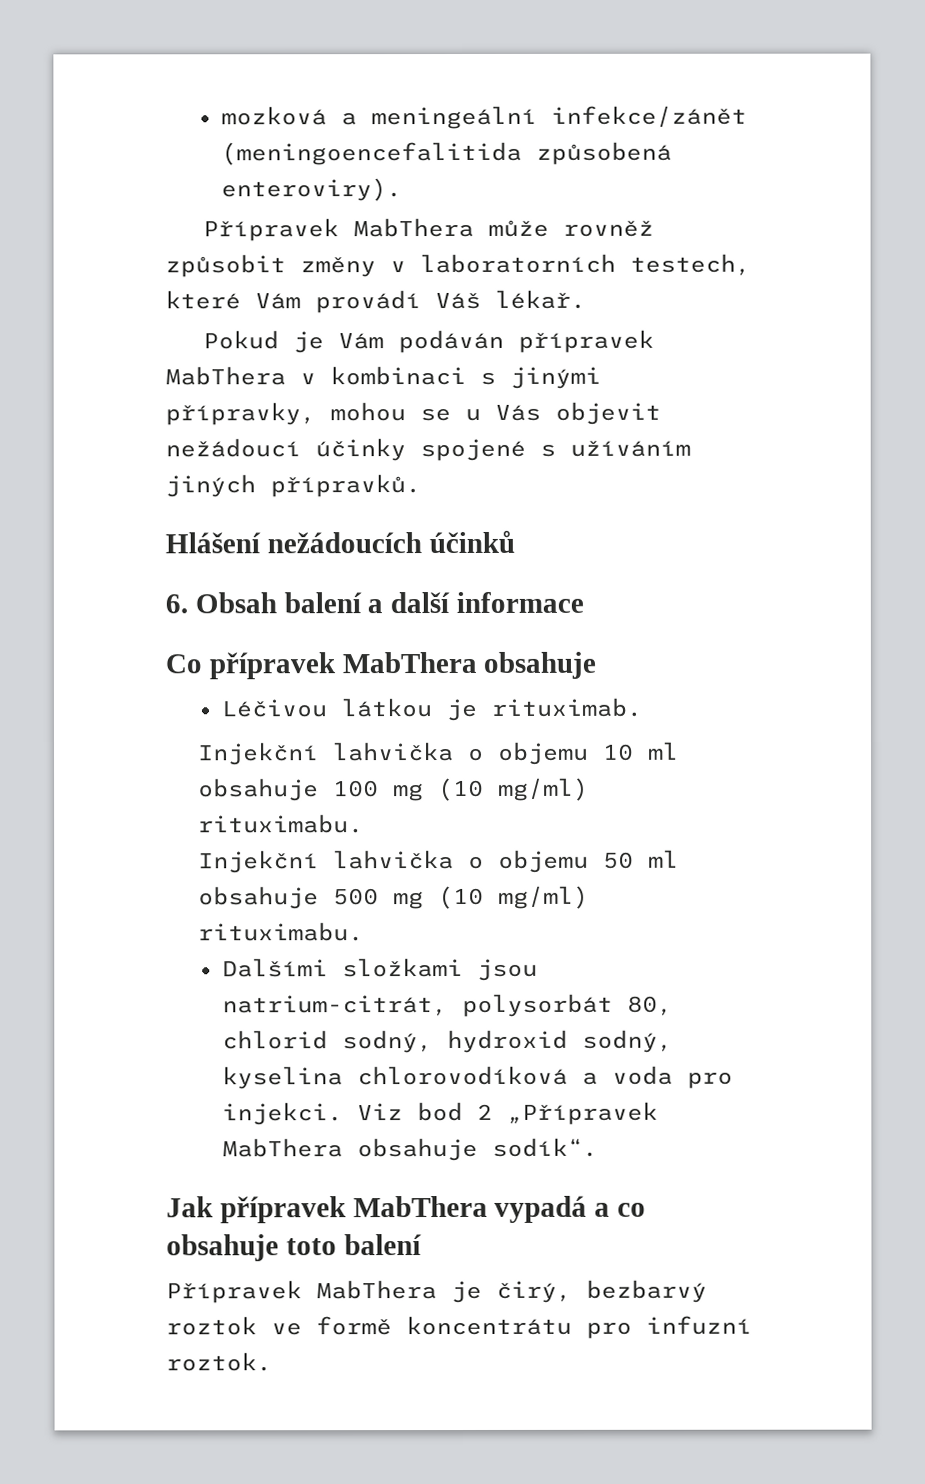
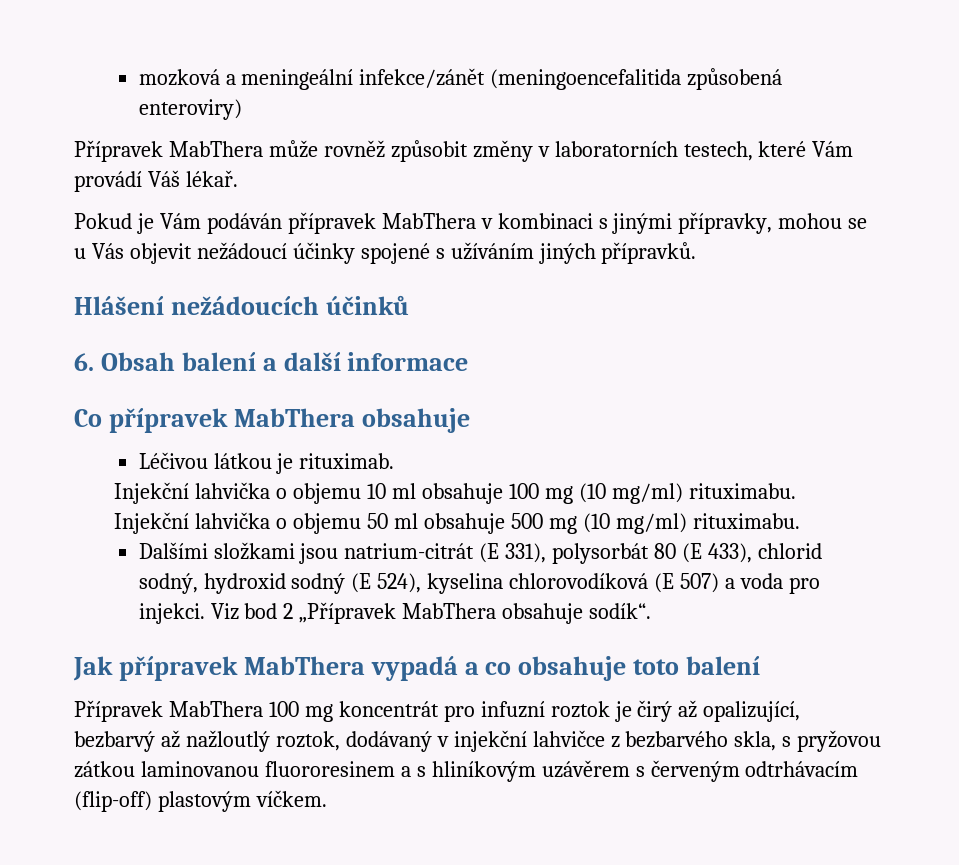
- mozková a meningeální infekce/zánět (meningoencefalitida způsobená enteroviry).
+ mozková a meningeální infekce/zánět (meningoencefalitida způsobená enteroviry)
- Dalšími složkami jsou natrium-citrát, polysorbát 80, chlorid sodný, hydroxid sodný, kyselina chlorovodíková a voda pro injekci.
+ Dalšími složkami jsou natrium-citrát (E 331), polysorbát 80 (E 433), chlorid sodný, hydroxid sodný (E 524), kyselina chlorovodíková (E 507) a voda pro injekci.
- Přípravek MabThera je čirý, bezbarvý roztok ve formě koncentrátu pro infuzní roztok.
+ Přípravek MabThera 100 mg koncentrát pro infuzní roztok je čirý až opalizující, bezbarvý až nažloutlý roztok, dodávaný v injekční lahvičce z bezbarvého skla, s pryžovou zátkou laminovanou fluororesinem a s hliníkovým uzávěrem s červeným odtrhávacím (flip-off) plastovým víčkem.

